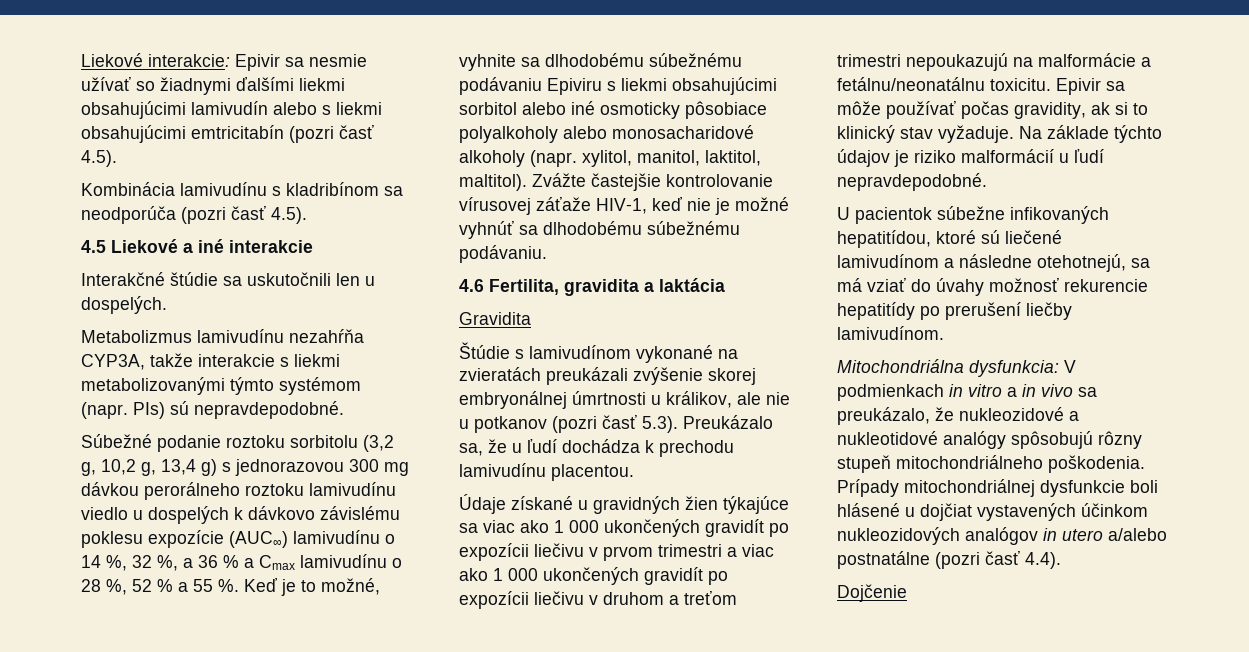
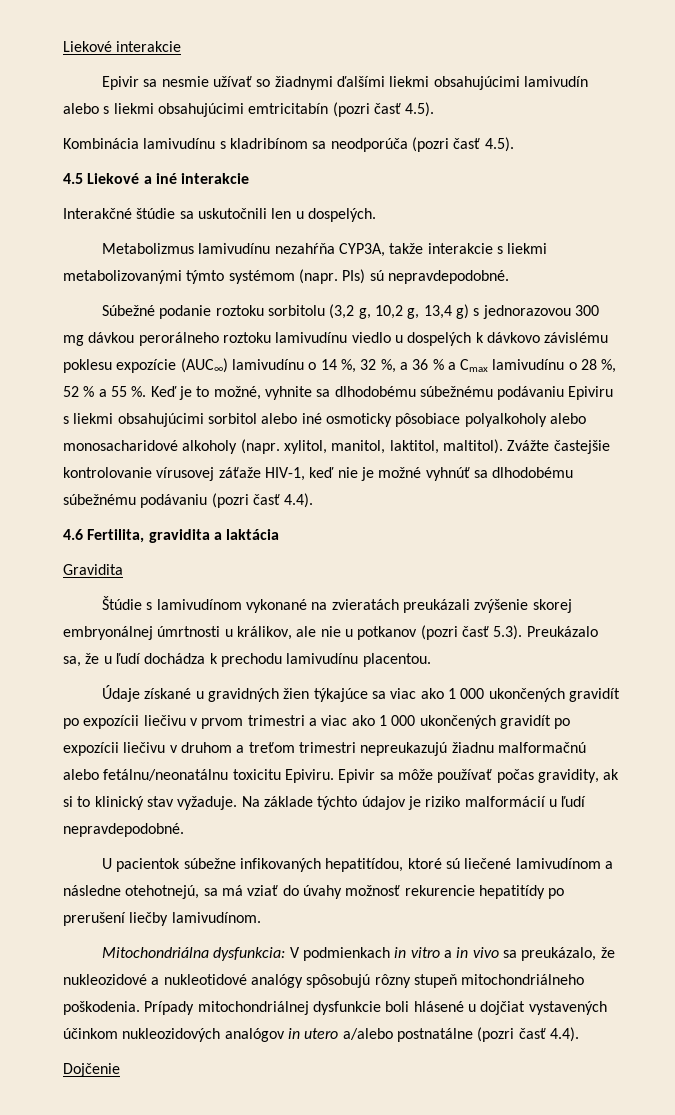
- Liekové interakcie: Epivir sa nesmie užívať so žiadnymi ďalšími liekmi obsahujúcimi lamivudín alebo s liekmi obsahujúcimi emtricitabín (pozri časť 4.5).
+ Liekové interakcie
+ Epivir sa nesmie užívať so žiadnymi ďalšími liekmi obsahujúcimi lamivudín alebo s liekmi obsahujúcimi emtricitabín (pozri časť 4.5).
- Zvážte častejšie kontrolovanie vírusovej záťaže HIV-1, keď nie je možné vyhnúť sa dlhodobému súbežnému podávaniu.
+ Zvážte častejšie kontrolovanie vírusovej záťaže HIV-1, keď nie je možné vyhnúť sa dlhodobému súbežnému podávaniu (pozri časť 4.4).
- Údaje získané u gravidných žien týkajúce sa viac ako 1 000 ukončených gravidít po expozícii liečivu v prvom trimestri a viac ako 1 000 ukončených gravidít po expozícii liečivu v druhom a treťom trimestri nepoukazujú na malformácie a fetálnu/neonatálnu toxicitu.
+ Údaje získané u gravidných žien týkajúce sa viac ako 1 000 ukončených gravidít po expozícii liečivu v prvom trimestri a viac ako 1 000 ukončených gravidít po expozícii liečivu v druhom a treťom trimestri nepreukazujú žiadnu malformačnú alebo fetálnu/neonatálnu toxicitu Epiviru.

